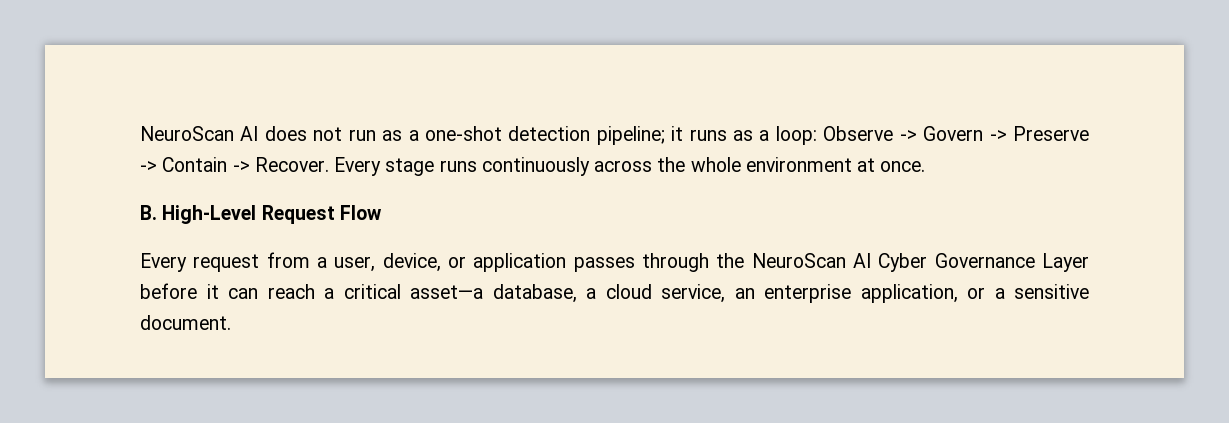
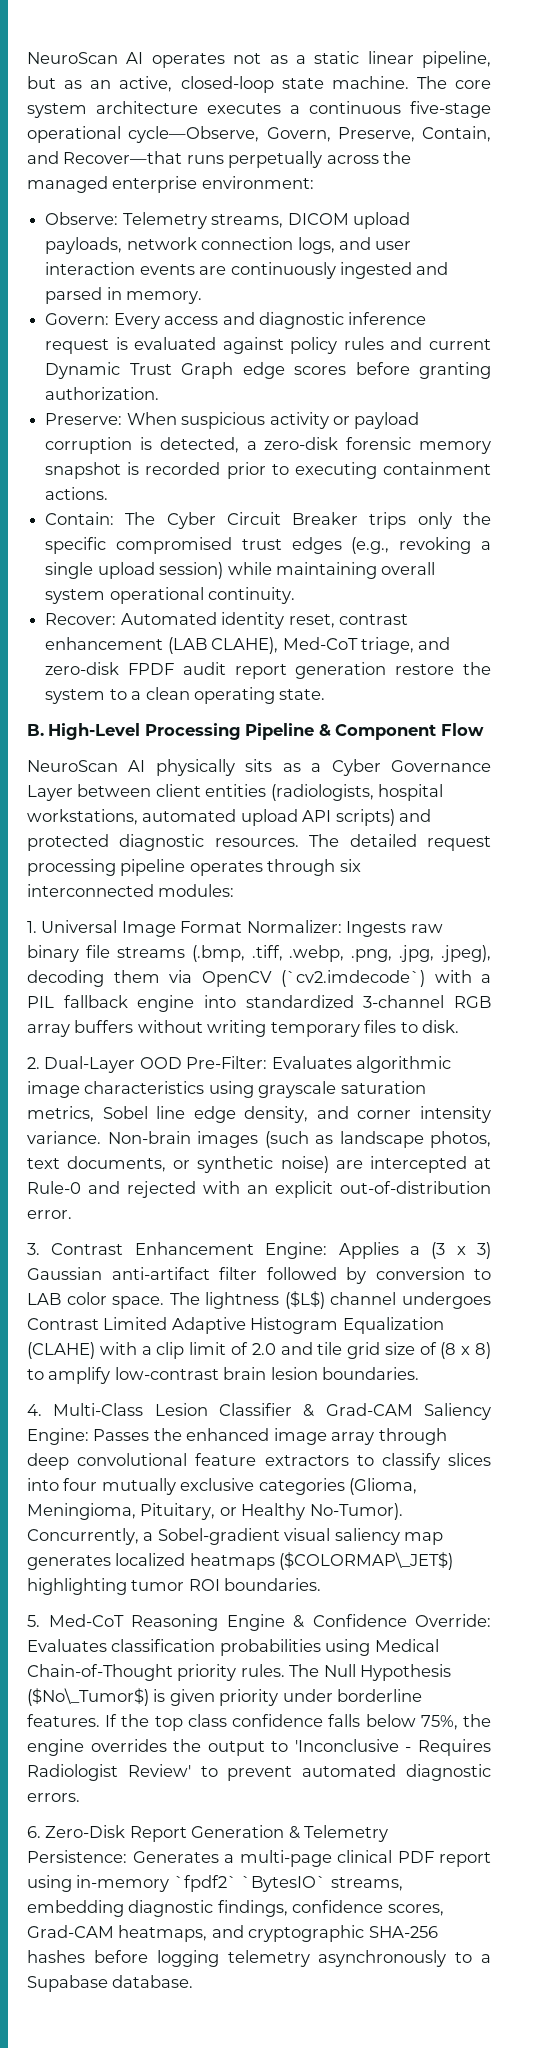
- NeuroScan AI does not run as a one-shot detection pipeline; it runs as a loop: Observe -> Govern -> Preserve -> Contain -> Recover. Every stage runs continuously across the whole environment at once.
- B. High-Level Request Flow
- Every request from a user, device, or application passes through the NeuroScan AI Cyber Governance Layer before it can reach a critical asset—a database, a cloud service, an enterprise application, or a sensitive document.
+ NeuroScan AI operates not as a static linear pipeline, but as an active, closed-loop state machine. The core system architecture executes a continuous five-stage operational cycle—Observe, Govern, Preserve, Contain, and Recover—that runs perpetually across the managed enterprise environment:
+ Observe: Telemetry streams, DICOM upload payloads, network connection logs, and user interaction events are continuously ingested and parsed in memory.
+ Govern: Every access and diagnostic inference request is evaluated against policy rules and current Dynamic Trust Graph edge scores before granting authorization.
+ Preserve: When suspicious activity or payload corruption is detected, a zero-disk forensic memory snapshot is recorded prior to executing containment actions.
+ Contain: The Cyber Circuit Breaker trips only the specific compromised trust edges (e.g., revoking a single upload session) while maintaining overall system operational continuity.
+ Recover: Automated identity reset, contrast enhancement (LAB CLAHE), Med-CoT triage, and zero-disk FPDF audit report generation restore the system to a clean operating state.
+ B. High-Level Processing Pipeline & Component Flow
+ NeuroScan AI physically sits as a Cyber Governance Layer between client entities (radiologists, hospital workstations, automated upload API scripts) and protected diagnostic resources. The detailed request processing pipeline operates through six interconnected modules:
+ 1. Universal Image Format Normalizer: Ingests raw binary file streams (.bmp, .tiff, .webp, .png, .jpg, .jpeg), decoding them via OpenCV (`cv2.imdecode`) with a PIL fallback engine into standardized 3-channel RGB array buffers without writing temporary files to disk.
+ 2. Dual-Layer OOD Pre-Filter: Evaluates algorithmic image characteristics using grayscale saturation metrics, Sobel line edge density, and corner intensity variance. Non-brain images (such as landscape photos, text documents, or synthetic noise) are intercepted at Rule-0 and rejected with an explicit out-of-distribution error.
+ 3. Contrast Enhancement Engine: Applies a (3 x 3) Gaussian anti-artifact filter followed by conversion to LAB color space. The lightness ($L$) channel undergoes Contrast Limited Adaptive Histogram Equalization (CLAHE) with a clip limit of 2.0 and tile grid size of (8 x 8) to amplify low-contrast brain lesion boundaries.
+ 4. Multi-Class Lesion Classifier & Grad-CAM Saliency Engine: Passes the enhanced image array through deep convolutional feature extractors to classify slices into four mutually exclusive categories (Glioma, Meningioma, Pituitary, or Healthy No-Tumor). Concurrently, a Sobel-gradient visual saliency map generates localized heatmaps ($COLORMAP\_JET$) highlighting tumor ROI boundaries.
+ 5. Med-CoT Reasoning Engine & Confidence Override: Evaluates classification probabilities using Medical Chain-of-Thought priority rules. The Null Hypothesis ($No\_Tumor$) is given priority under borderline features. If the top class confidence falls below 75%, the engine overrides the output to 'Inconclusive - Requires Radiologist Review' to prevent automated diagnostic errors.
+ 6. Zero-Disk Report Generation & Telemetry Persistence: Generates a multi-page clinical PDF report using in-memory `fpdf2` `BytesIO` streams, embedding diagnostic findings, confidence scores, Grad-CAM heatmaps, and cryptographic SHA-256 hashes before logging telemetry asynchronously to a Supabase database.

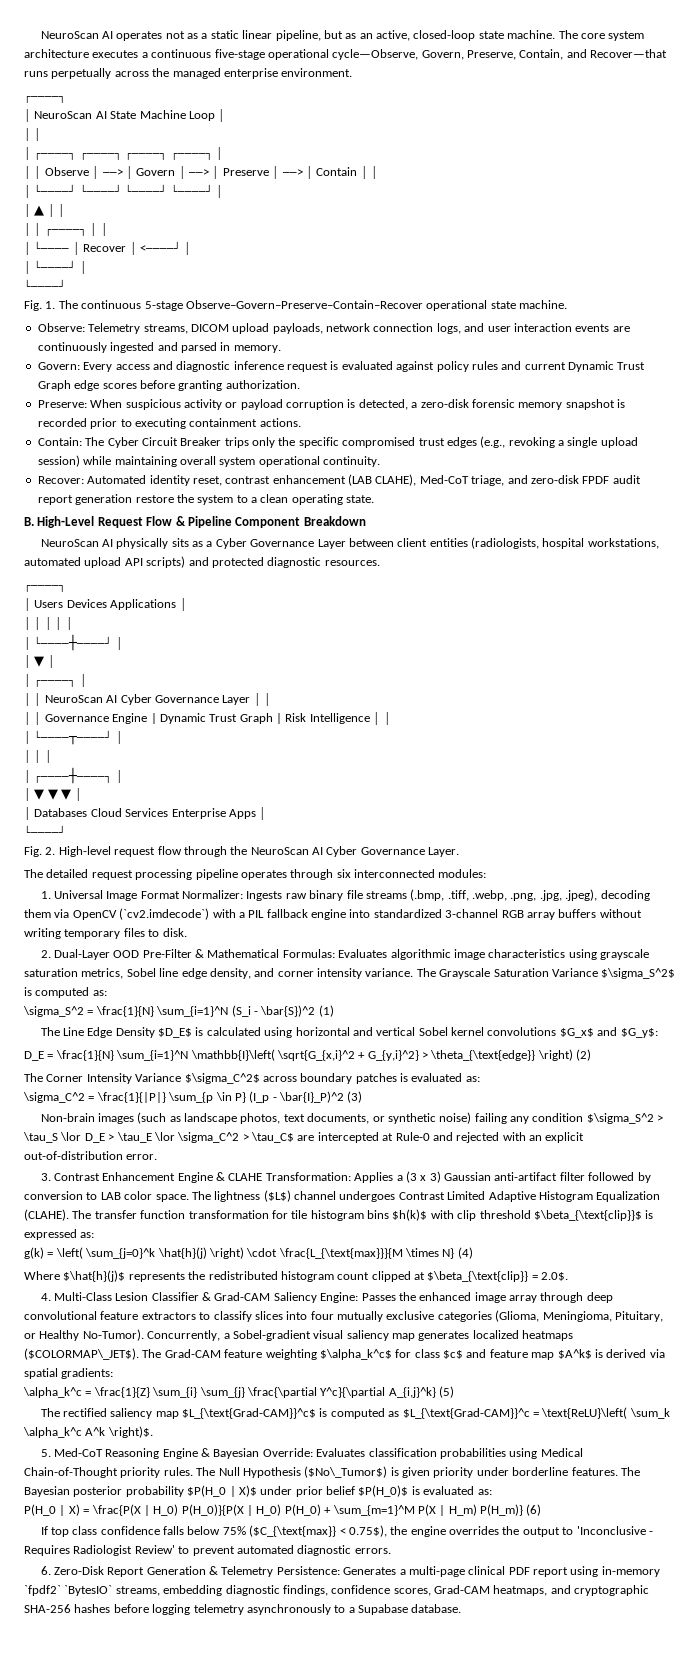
- The core system architecture executes a continuous five-stage operational cycle—Observe, Govern, Preserve, Contain, and Recover—that runs perpetually across the managed enterprise environment:
+ The core system architecture executes a continuous five-stage operational cycle—Observe, Govern, Preserve, Contain, and Recover—that runs perpetually across the managed enterprise environment.
+ ┌────┐
+ │ NeuroScan AI State Machine Loop │
+ │ │
+ │ ┌────┐ ┌────┐ ┌────┐ ┌────┐ │
+ │ │ Observe │ ──> │ Govern │ ──> │ Preserve │ ──> │ Contain │ │
+ │ └────┘ └────┘ └────┘ └────┘ │
+ │ ▲ │ │
+ │ │ ┌────┐ │ │
+ │ └──── │ Recover │ <────┘ │
+ │ └────┘ │
+ └────┘
+ Fig. 1. The continuous 5-stage Observe–Govern–Preserve–Contain–Recover operational state machine.
- B. High-Level Processing Pipeline & Component Flow
+ B. High-Level Request Flow & Pipeline Component Breakdown
- NeuroScan AI physically sits as a Cyber Governance Layer between client entities (radiologists, hospital workstations, automated upload API scripts) and protected diagnostic resources. The detailed request processing pipeline operates through six interconnected modules:
+ NeuroScan AI physically sits as a Cyber Governance Layer between client entities (radiologists, hospital workstations, automated upload API scripts) and protected diagnostic resources.
+ ┌────┐
+ │ Users Devices Applications │
+ │ │ │ │ │
+ │ └────┼────┘ │
+ │ ▼ │
+ │ ┌────┐ │
+ │ │ NeuroScan AI Cyber Governance Layer │ │
+ │ │ Governance Engine | Dynamic Trust Graph | Risk Intelligence │ │
+ │ └────┬────┘ │
+ │ │ │
+ │ ┌────┼────┐ │
+ │ ▼ ▼ ▼ │
+ │ Databases Cloud Services Enterprise Apps │
+ └────┘
+ Fig. 2. High-level request flow through the NeuroScan AI Cyber Governance Layer.
+ The detailed request processing pipeline operates through six interconnected modules:
- 2. Dual-Layer OOD Pre-Filter: Evaluates algorithmic image characteristics using grayscale saturation metrics, Sobel line edge density, and corner intensity variance. Non-brain images (such as landscape photos, text documents, or synthetic noise) are intercepted at Rule-0 and rejected with an explicit out-of-distribution error.
+ 2. Dual-Layer OOD Pre-Filter & Mathematical Formulas: Evaluates algorithmic image characteristics using grayscale saturation metrics, Sobel line edge density, and corner intensity variance. The Grayscale Saturation Variance $\sigma_S^2$ is computed as:
+ \sigma_S^2 = \frac{1}{N} \sum_{i=1}^N (S_i - \bar{S})^2 (1)
+ The Line Edge Density $D_E$ is calculated using horizontal and vertical Sobel kernel convolutions $G_x$ and $G_y$:
+ D_E = \frac{1}{N} \sum_{i=1}^N \mathbb{I}\left( \sqrt{G_{x,i}^2 + G_{y,i}^2} > \theta_{\text{edge}} \right) (2)
+ The Corner Intensity Variance $\sigma_C^2$ across boundary patches is evaluated as:
+ \sigma_C^2 = \frac{1}{|P|} \sum_{p \in P} (I_p - \bar{I}_P)^2 (3)
+ Non-brain images (such as landscape photos, text documents, or synthetic noise) failing any condition $\sigma_S^2 > \tau_S \lor D_E > \tau_E \lor \sigma_C^2 > \tau_C$ are intercepted at Rule-0 and rejected with an explicit out-of-distribution error.
- 3. Contrast Enhancement Engine: Applies a (3 x 3) Gaussian anti-artifact filter followed by conversion to LAB color space.
+ 3. Contrast Enhancement Engine & CLAHE Transformation: Applies a (3 x 3) Gaussian anti-artifact filter followed by conversion to LAB color space.
- The lightness ($L$) channel undergoes Contrast Limited Adaptive Histogram Equalization (CLAHE) with a clip limit of 2.0 and tile grid size of (8 x 8) to amplify low-contrast brain lesion boundaries.
+ The lightness ($L$) channel undergoes Contrast Limited Adaptive Histogram Equalization (CLAHE). The transfer function transformation for tile histogram bins $h(k)$ with clip threshold $\beta_{\text{clip}}$ is expressed as:
+ g(k) = \left( \sum_{j=0}^k \hat{h}(j) \right) \cdot \frac{L_{\text{max}}}{M \times N} (4)
+ Where $\hat{h}(j)$ represents the redistributed histogram count clipped at $\beta_{\text{clip}} = 2.0$.
- Concurrently, a Sobel-gradient visual saliency map generates localized heatmaps ($COLORMAP\_JET$) highlighting tumor ROI boundaries.
+ Concurrently, a Sobel-gradient visual saliency map generates localized heatmaps ($COLORMAP\_JET$). The Grad-CAM feature weighting $\alpha_k^c$ for class $c$ and feature map $A^k$ is derived via spatial gradients:
+ \alpha_k^c = \frac{1}{Z} \sum_{i} \sum_{j} \frac{\partial Y^c}{\partial A_{i,j}^k} (5)
+ The rectified saliency map $L_{\text{Grad-CAM}}^c$ is computed as $L_{\text{Grad-CAM}}^c = \text{ReLU}\left( \sum_k \alpha_k^c A^k \right)$.
- 5. Med-CoT Reasoning Engine & Confidence Override: Evaluates classification probabilities using Medical Chain-of-Thought priority rules.
+ 5. Med-CoT Reasoning Engine & Bayesian Override: Evaluates classification probabilities using Medical Chain-of-Thought priority rules.
- If the top class confidence falls below 75%, the engine overrides the output to 'Inconclusive - Requires Radiologist Review' to prevent automated diagnostic errors.
+ The Bayesian posterior probability $P(H_0 | X)$ under prior belief $P(H_0)$ is evaluated as:
+ P(H_0 | X) = \frac{P(X | H_0) P(H_0)}{P(X | H_0) P(H_0) + \sum_{m=1}^M P(X | H_m) P(H_m)} (6)
+ If top class confidence falls below 75% ($C_{\text{max}} < 0.75$), the engine overrides the output to 'Inconclusive - Requires Radiologist Review' to prevent automated diagnostic errors.

